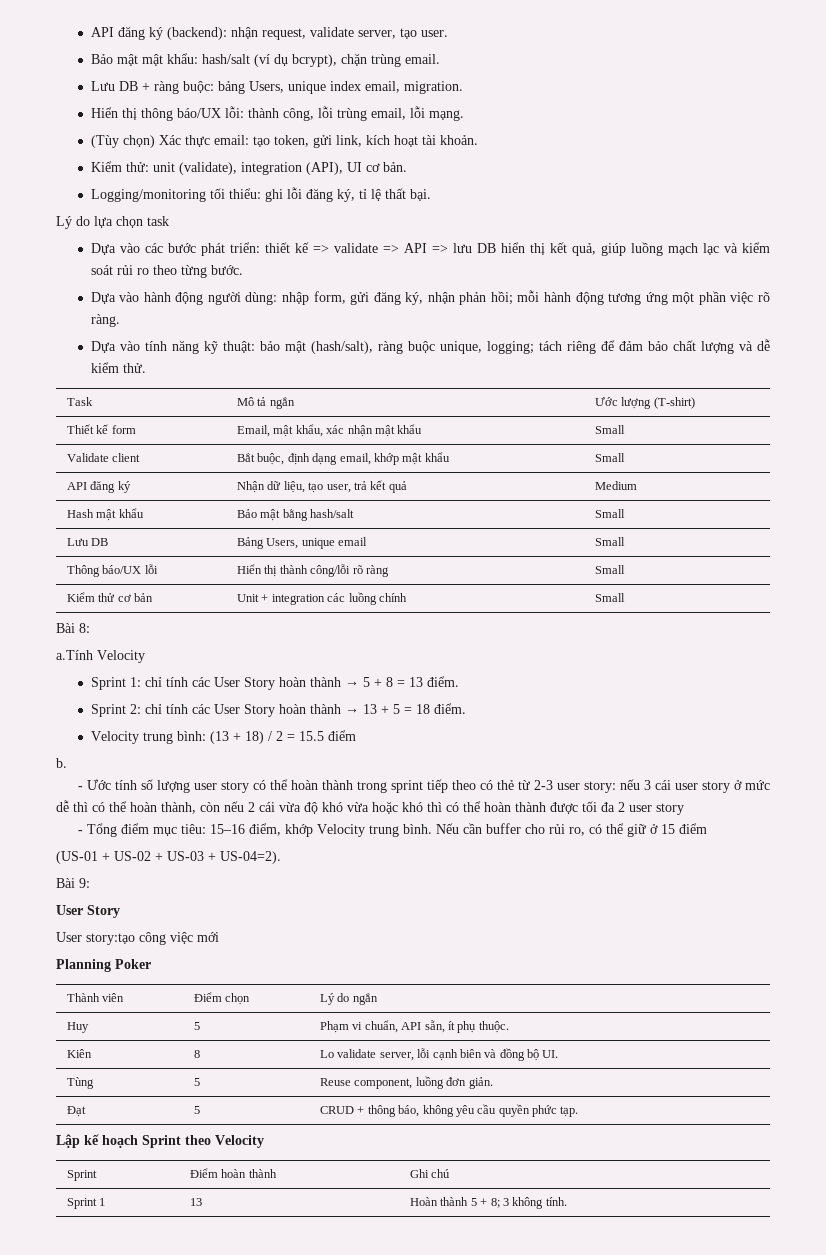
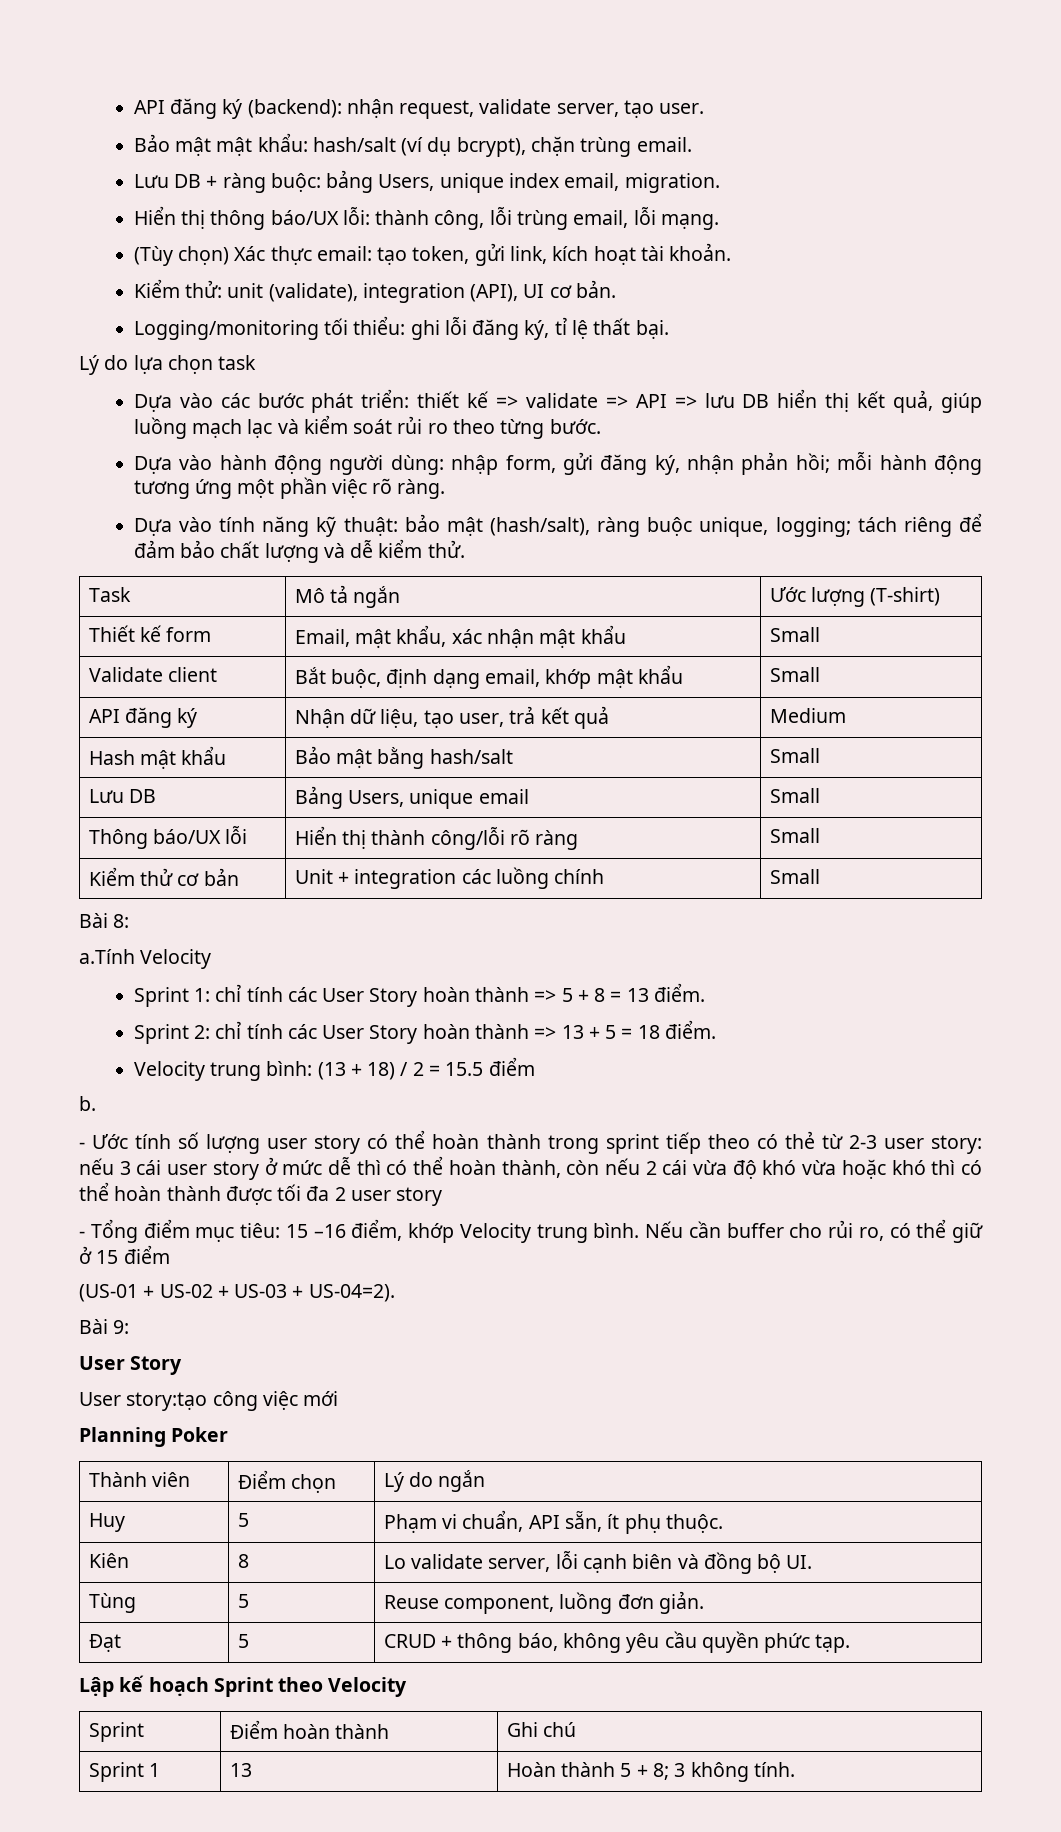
- Sprint 1: chỉ tính các User Story hoàn thành → 5 + 8 = 13 điểm.
+ Sprint 1: chỉ tính các User Story hoàn thành => 5 + 8 = 13 điểm.
- Sprint 2: chỉ tính các User Story hoàn thành → 13 + 5 = 18 điểm.
+ Sprint 2: chỉ tính các User Story hoàn thành => 13 + 5 = 18 điểm.
- - Tổng điểm mục tiêu: 15–16 điểm, khớp Velocity trung bình.
+ - Tổng điểm mục tiêu: 15 –16 điểm, khớp Velocity trung bình.

